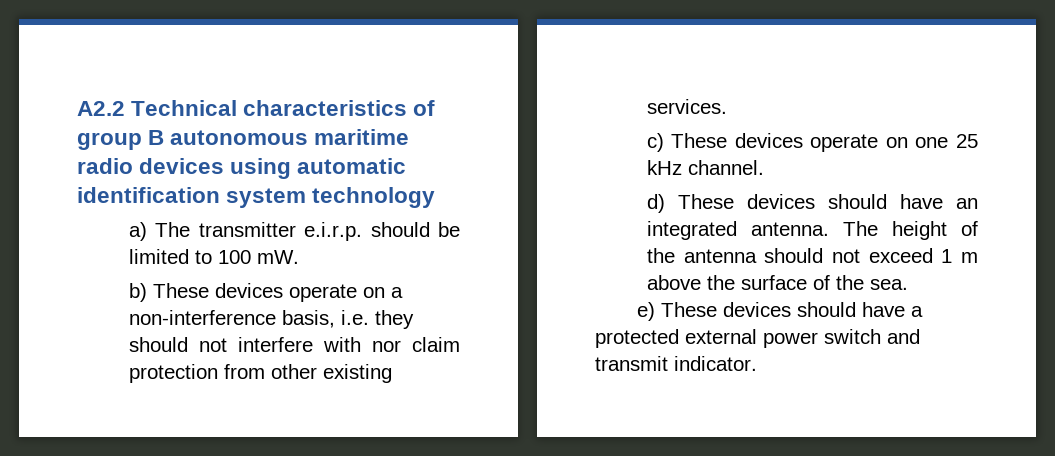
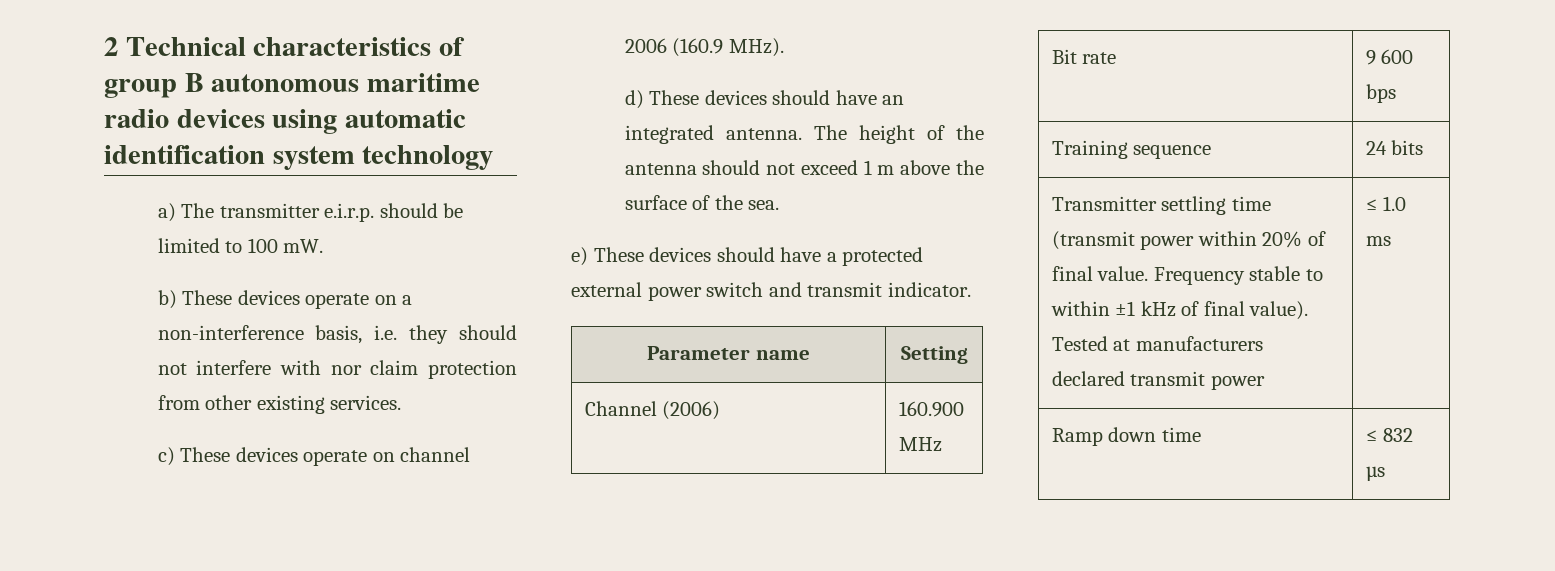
- A2.2 Technical characteristics of group B autonomous maritime radio devices using automatic identification system technology
+ 2 Technical characteristics of group B autonomous maritime radio devices using automatic identification system technology
- c) These devices operate on one 25 kHz channel.
+ c) These devices operate on channel 2006 (160.9 MHz).
+ Parameter name | Setting
+ Channel (2006) | 160.900 MHz
+ Bit rate | 9 600 bps
+ Training sequence | 24 bits
+ Transmitter settling time (transmit power within 20% of final value. Frequency stable to within ±1 kHz of final value). Tested at manufacturers declared transmit power | ≤ 1.0 ms
+ Ramp down time | ≤ 832 µs

